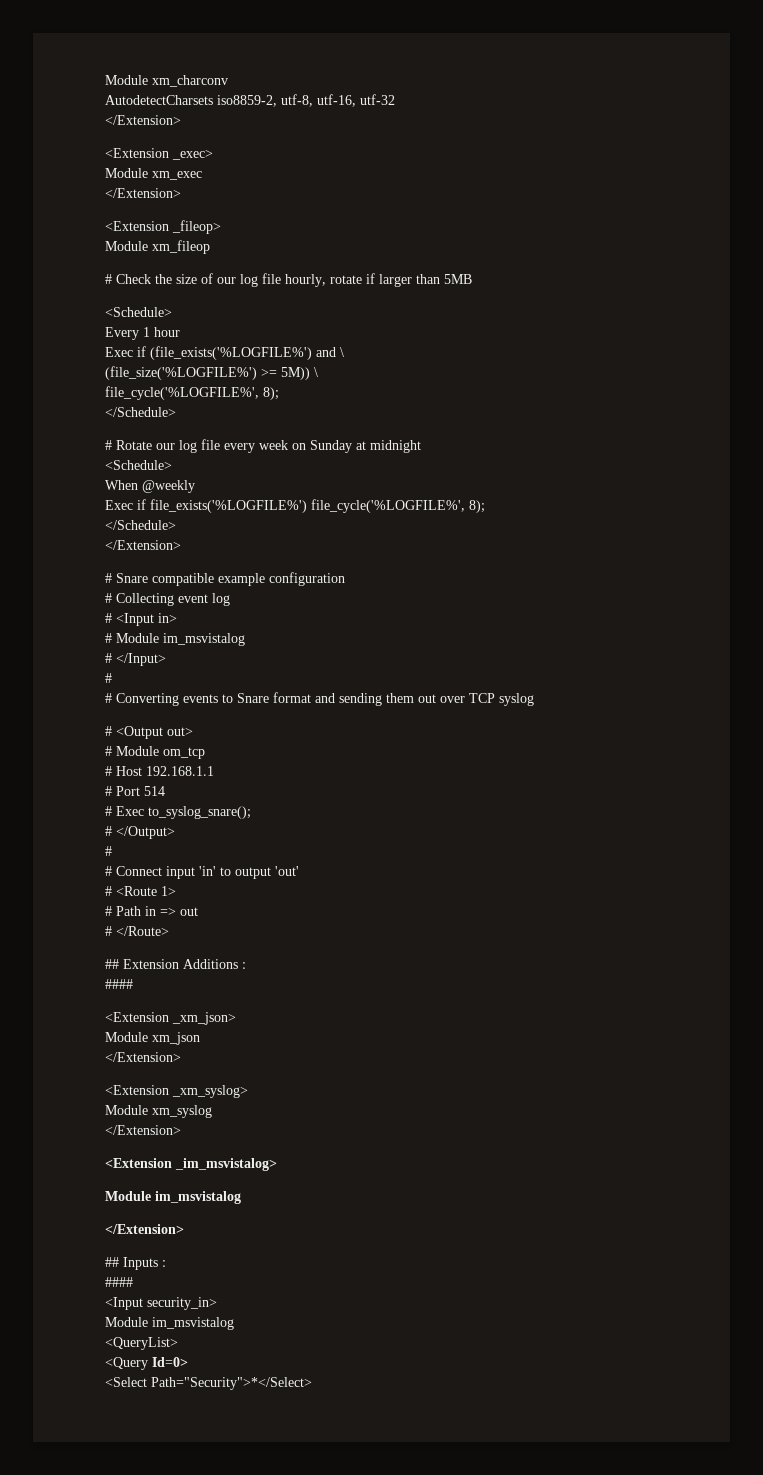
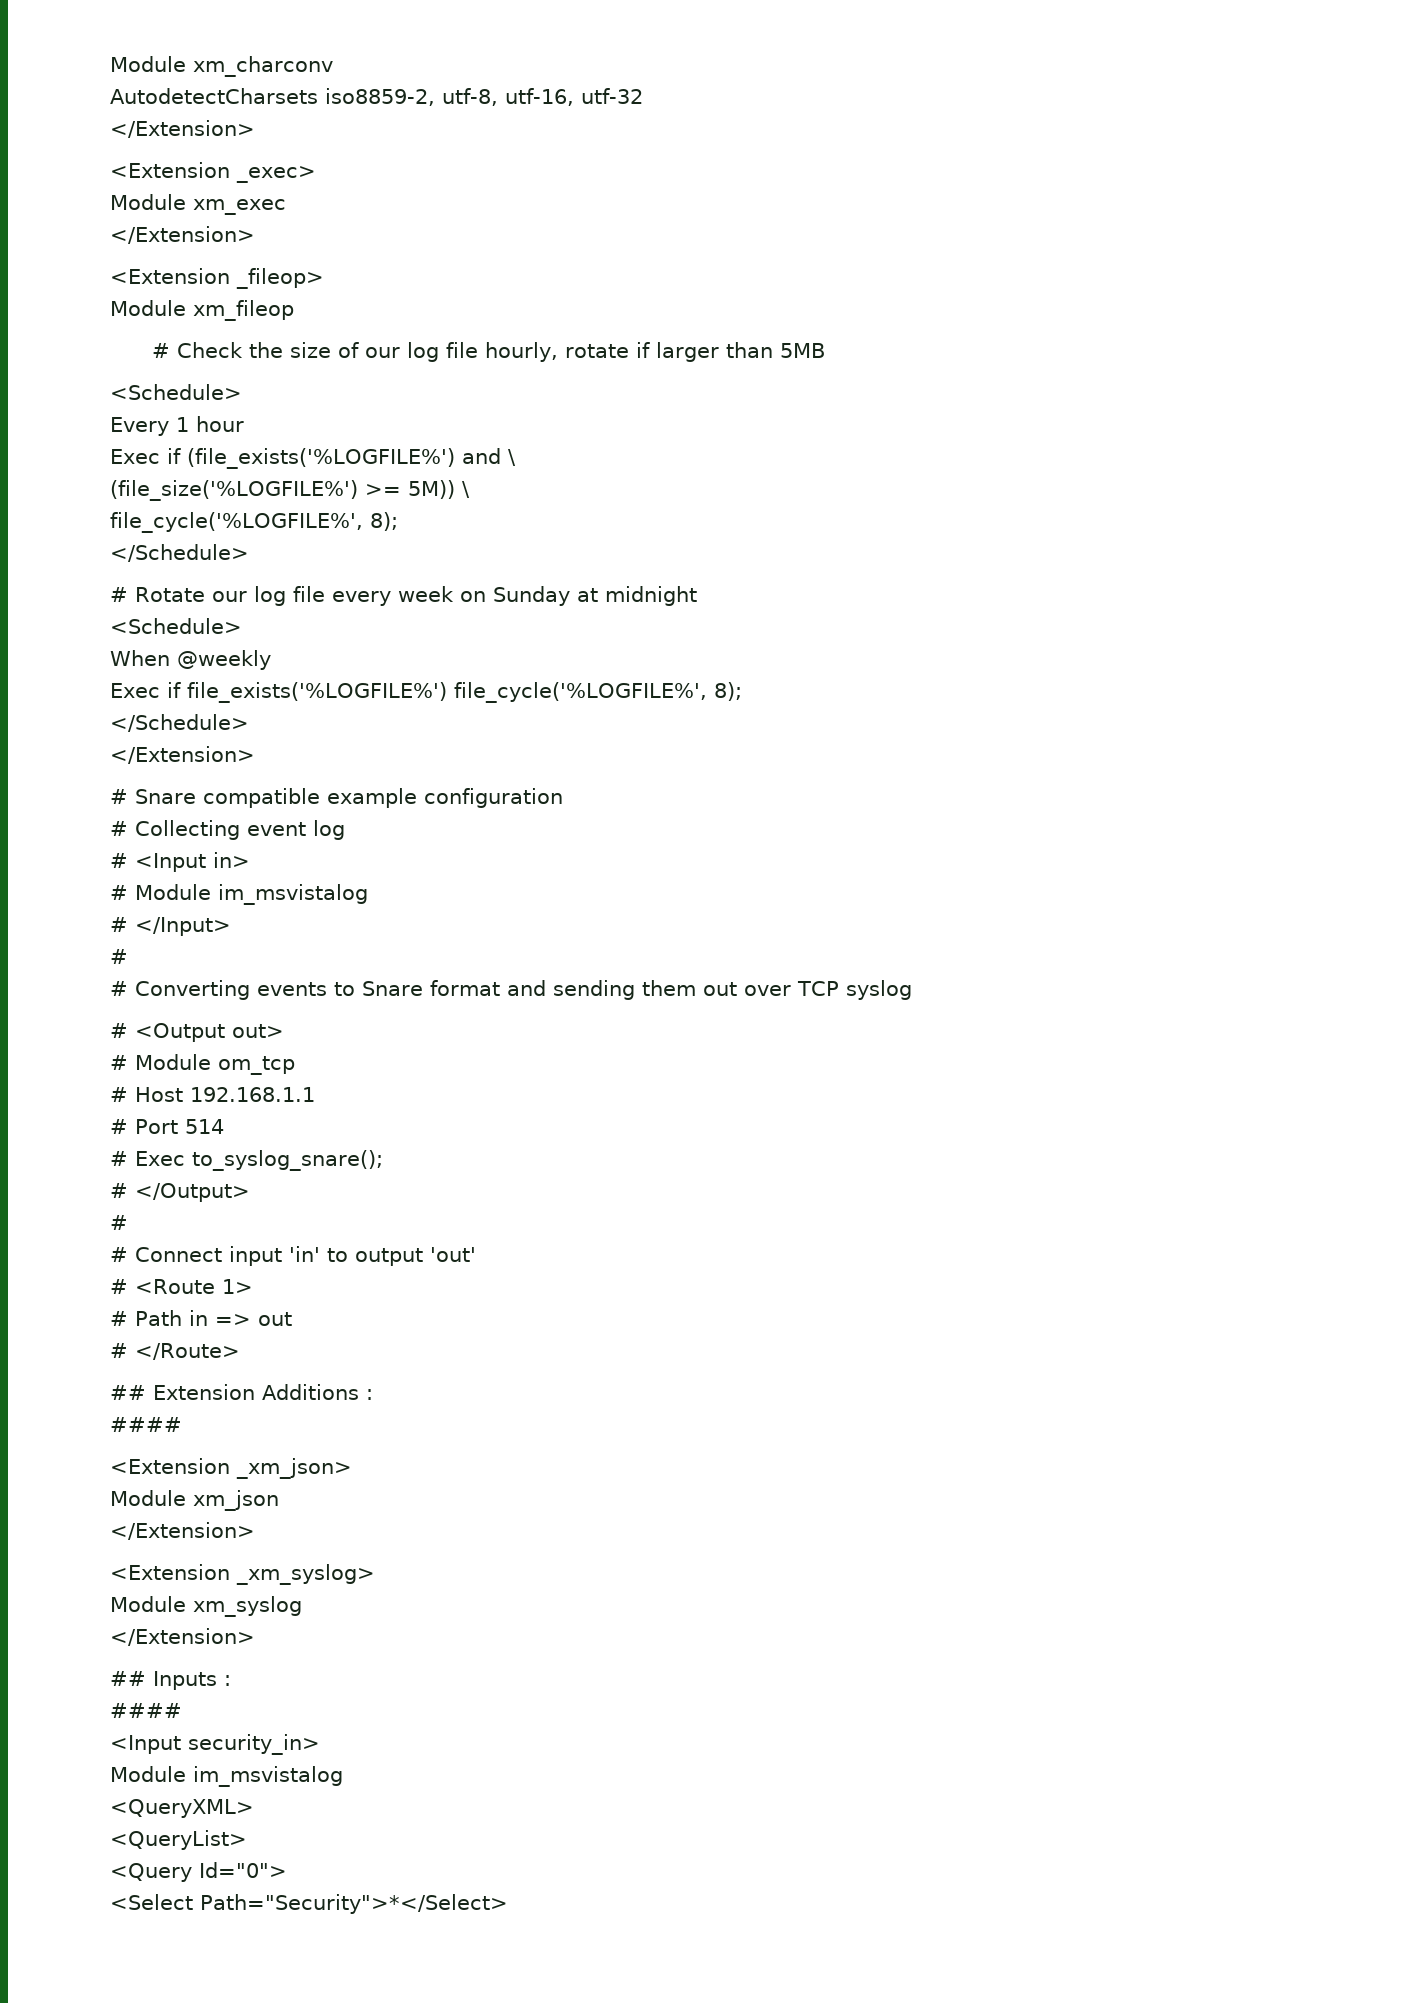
- <Extension _im_msvistalog>
- Module im_msvistalog
- </Extension>
+ <QueryXML>
- <Query Id=0>
+ <Query Id="0">

